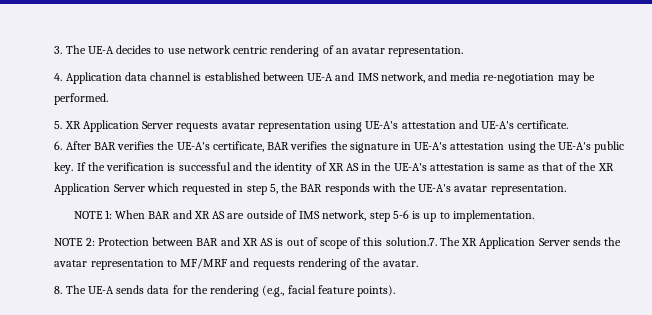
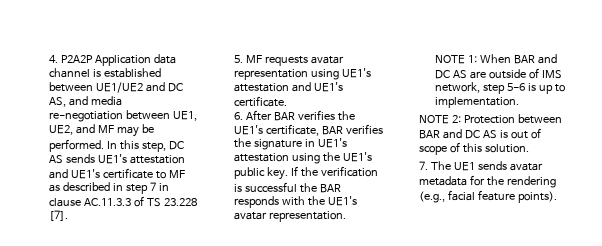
- 3. The UE-A decides to use network centric rendering of an avatar representation.
- 4. Application data channel is established between UE-A and IMS network, and media re-negotiation may be performed.
- 5. XR Application Server requests avatar representation using UE-A's attestation and UE-A's certificate.
+ 4. P2A2P Application data channel is established between UE1/UE2 and DC AS, and media re-negotiation between UE1, UE2, and MF may be performed. In this step, DC AS sends UE1's attestation and UE1's certificate to MF as described in step 7 in clause AC.11.3.3 of TS 23.228 [7].
+ 5. MF requests avatar representation using UE1's attestation and UE1's certificate.
- 6. After BAR verifies the UE-A's certificate, BAR verifies the signature in UE-A's attestation using the UE-A's public key.
+ 6. After BAR verifies the UE1's certificate, BAR verifies the signature in UE1's attestation using the UE1's public key.
- If the verification is successful and the identity of XR AS in the UE-A's attestation is same as that of the XR Application Server which requested in step 5, the BAR responds with the UE-A's avatar representation.
+ If the verification is successful the BAR responds with the UE1's avatar representation.
- NOTE 1: When BAR and XR AS are outside of IMS network, step 5-6 is up to implementation.
+ NOTE 1: When BAR and DC AS are outside of IMS network, step 5-6 is up to implementation.
- NOTE 2: Protection between BAR and XR AS is out of scope of this solution.7. The XR Application Server sends the avatar representation to MF/MRF and requests rendering of the avatar.
- 8. The UE-A sends data for the rendering (e.g., facial feature points).
+ NOTE 2: Protection between BAR and DC AS is out of scope of this solution.
+ 7. The UE1 sends avatar metadata for the rendering (e.g., facial feature points).

